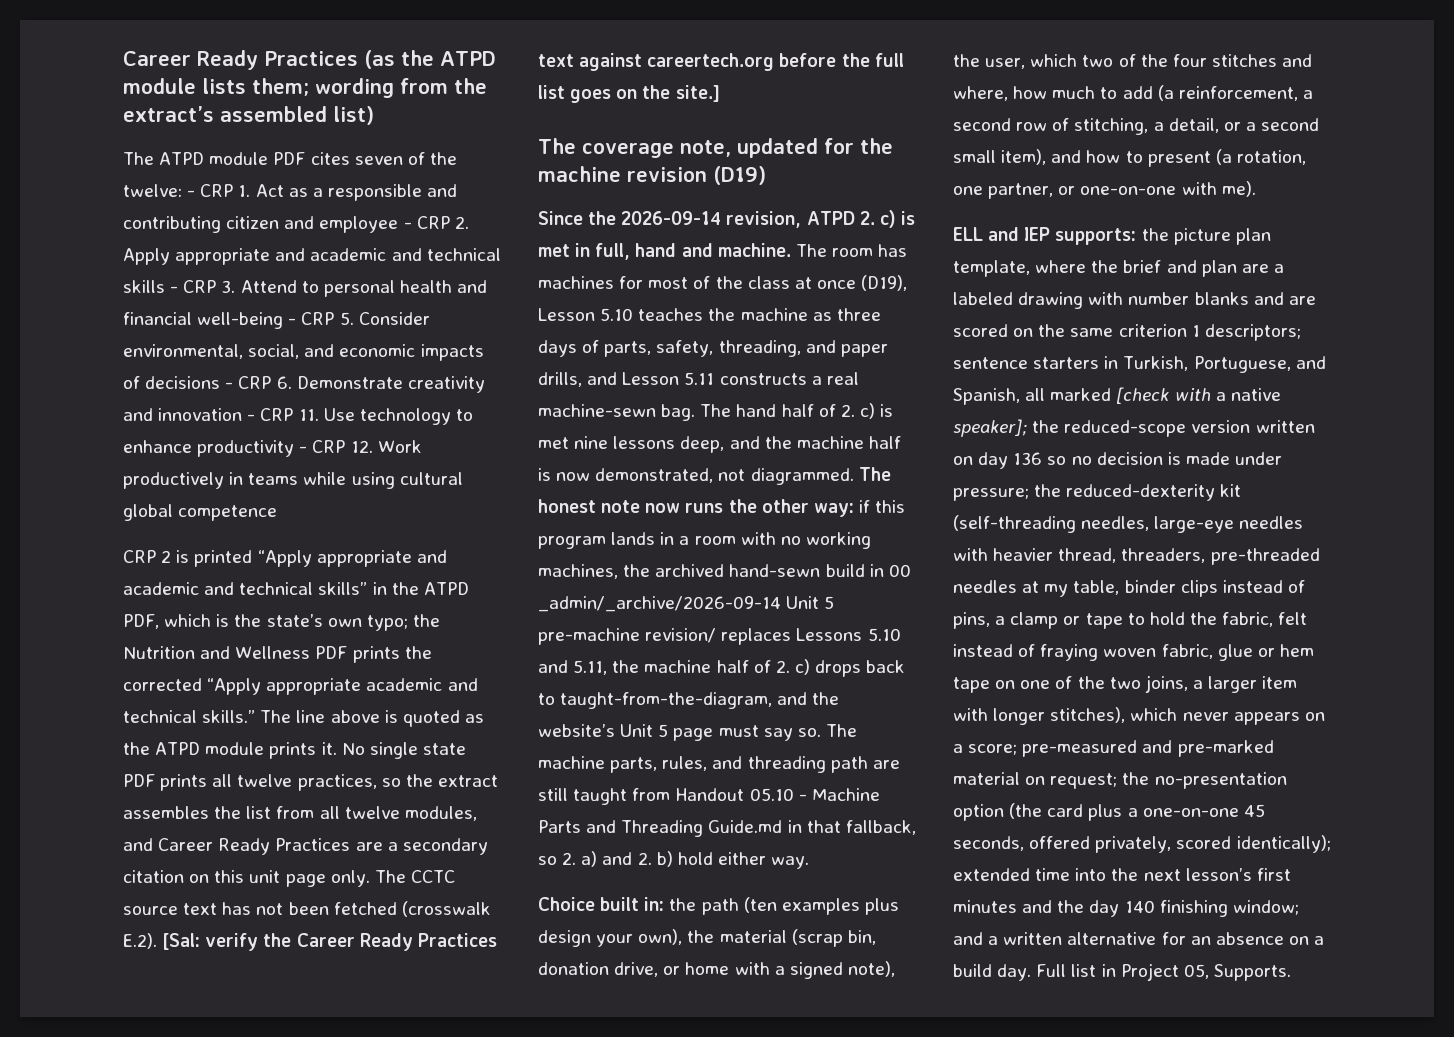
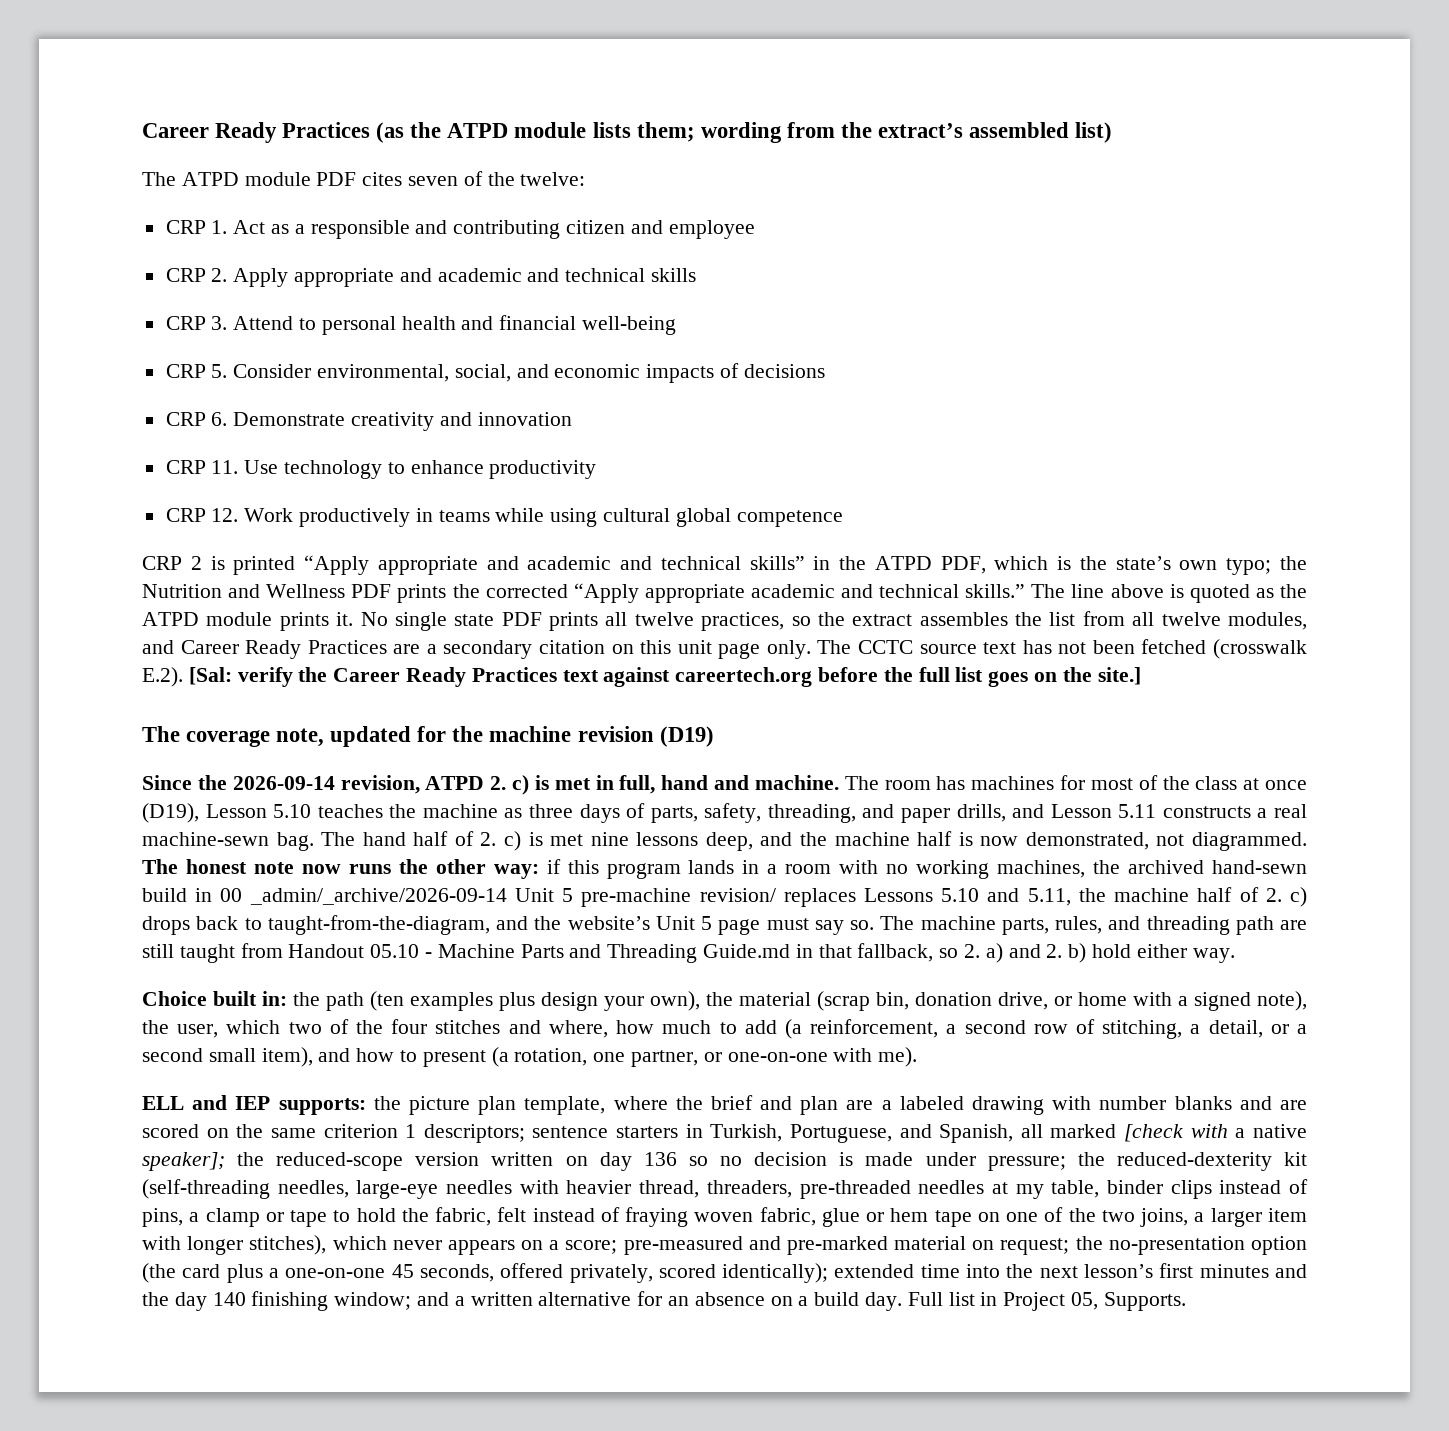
- The ATPD module PDF cites seven of the twelve: - CRP 1. Act as a responsible and contributing citizen and employee - CRP 2. Apply appropriate and academic and technical skills - CRP 3. Attend to personal health and financial well-being - CRP 5. Consider environmental, social, and economic impacts of decisions - CRP 6. Demonstrate creativity and innovation - CRP 11. Use technology to enhance productivity - CRP 12. Work productively in teams while using cultural global competence
+ The ATPD module PDF cites seven of the twelve:
+ CRP 1. Act as a responsible and contributing citizen and employee
+ CRP 2. Apply appropriate and academic and technical skills
+ CRP 3. Attend to personal health and financial well-being
+ CRP 5. Consider environmental, social, and economic impacts of decisions
+ CRP 6. Demonstrate creativity and innovation
+ CRP 11. Use technology to enhance productivity
+ CRP 12. Work productively in teams while using cultural global competence

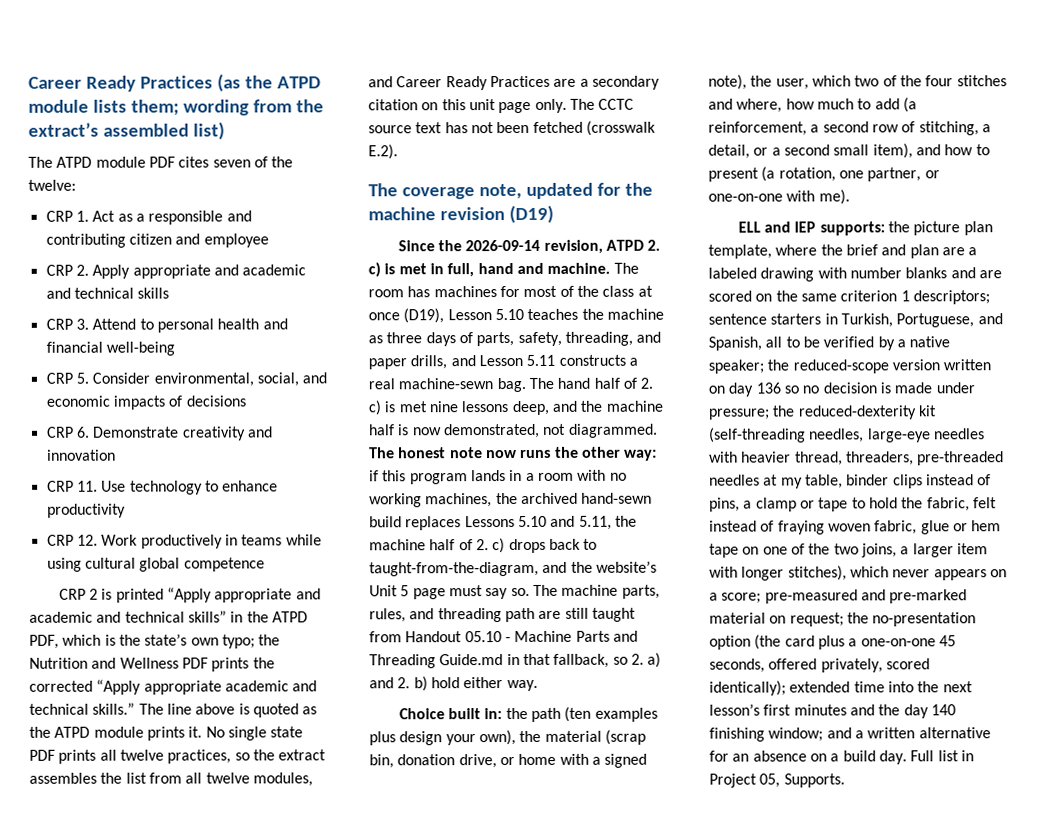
- The CCTC source text has not been fetched (crosswalk E.2). [Sal: verify the Career Ready Practices text against careertech.org before the full list goes on the site.]
+ The CCTC source text has not been fetched (crosswalk E.2).
- The honest note now runs the other way: if this program lands in a room with no working machines, the archived hand-sewn build in 00 _admin/_archive/2026-09-14 Unit 5 pre-machine revision/ replaces Lessons 5.10 and 5.11, the machine half of 2. c) drops back to taught-from-the-diagram, and the website’s Unit 5 page must say so.
+ The honest note now runs the other way: if this program lands in a room with no working machines, the archived hand-sewn build replaces Lessons 5.10 and 5.11, the machine half of 2. c) drops back to taught-from-the-diagram, and the website’s Unit 5 page must say so.
- sentence starters in Turkish, Portuguese, and Spanish, all marked [check with a native speaker];
+ sentence starters in Turkish, Portuguese, and Spanish, all to be verified by a native speaker;

